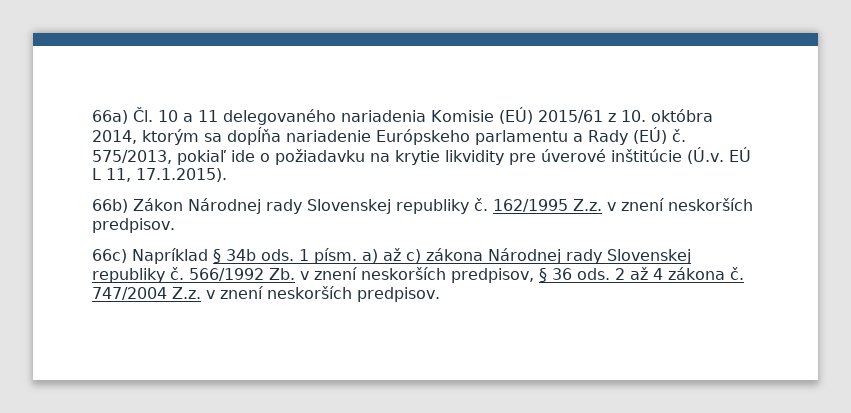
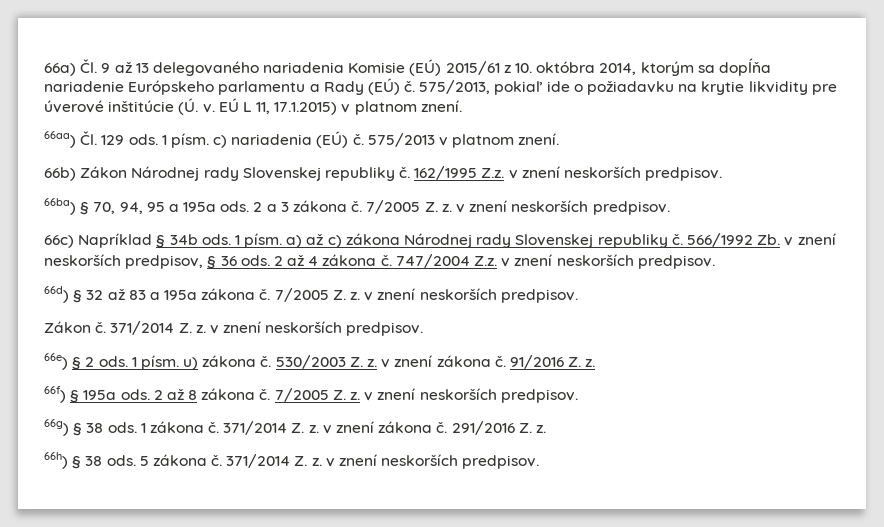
- 66a) Čl. 10 a 11 delegovaného nariadenia Komisie (EÚ) 2015/61 z 10. októbra 2014, ktorým sa dopĺňa nariadenie Európskeho parlamentu a Rady (EÚ) č.
+ 66a) Čl. 9 až 13 delegovaného nariadenia Komisie (EÚ) 2015/61 z 10. októbra 2014, ktorým sa dopĺňa nariadenie Európskeho parlamentu a Rady (EÚ) č.
- 575/2013, pokiaľ ide o požiadavku na krytie likvidity pre úverové inštitúcie (Ú.v. EÚ L 11, 17.1.2015).
+ 575/2013, pokiaľ ide o požiadavku na krytie likvidity pre úverové inštitúcie (Ú. v. EÚ L 11, 17.1.2015) v platnom znení.
+ 66aa) Čl. 129 ods. 1 písm. c) nariadenia (EÚ) č. 575/2013 v platnom znení.
+ 66ba) § 70, 94, 95 a 195a ods. 2 a 3 zákona č. 7/2005 Z. z. v znení neskorších predpisov.
+ 66d) § 32 až 83 a 195a zákona č. 7/2005 Z. z. v znení neskorších predpisov.
+ Zákon č. 371/2014 Z. z. v znení neskorších predpisov.
+ 66e) § 2 ods. 1 písm. u) zákona č. 530/2003 Z. z. v znení zákona č. 91/2016 Z. z.
+ 66f) § 195a ods. 2 až 8 zákona č. 7/2005 Z. z. v znení neskorších predpisov.
+ 66g) § 38 ods. 1 zákona č. 371/2014 Z. z. v znení zákona č. 291/2016 Z. z.
+ 66h) § 38 ods. 5 zákona č. 371/2014 Z. z. v znení neskorších predpisov.

